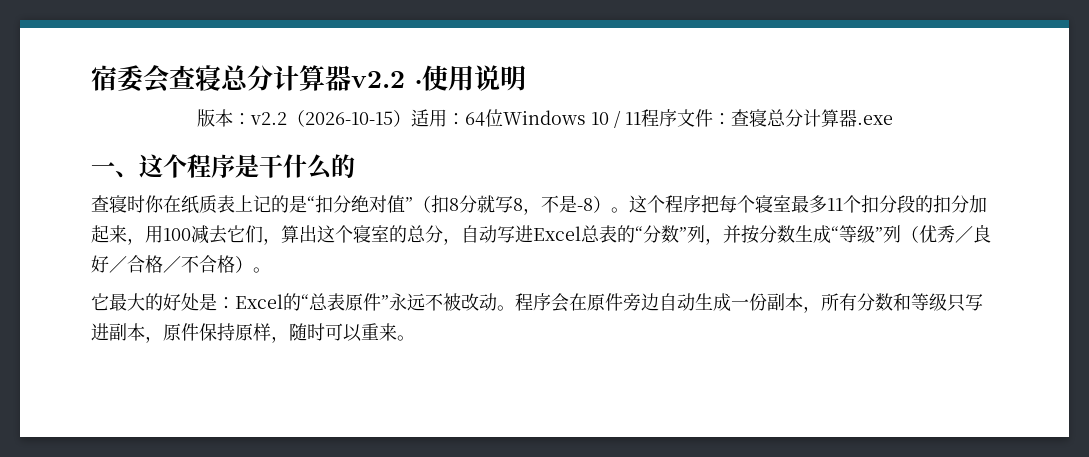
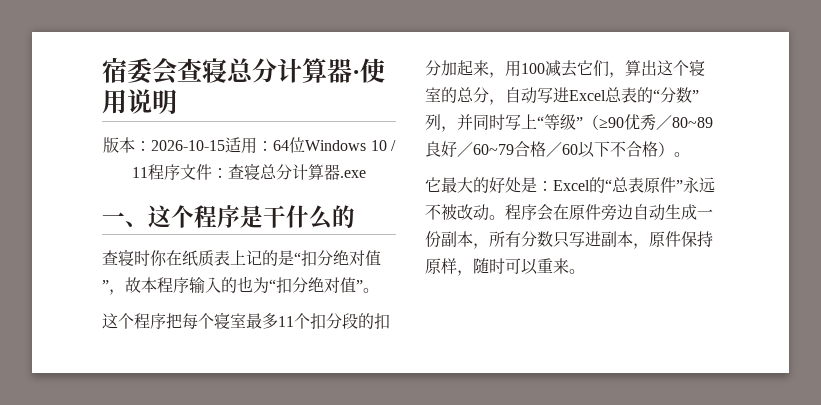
- 宿委会查寝总分计算器v2.2 ·使用说明
+ 宿委会查寝总分计算器·使用说明
- 版本：v2.2（2026-10-15）适用：64位Windows 10 / 11程序文件：查寝总分计算器.exe
+ 版本：2026-10-15适用：64位Windows 10 / 11程序文件：查寝总分计算器.exe
- 查寝时你在纸质表上记的是“扣分绝对值”（扣8分就写8，不是-8）。这个程序把每个寝室最多11个扣分段的扣分加起来，用100减去它们，算出这个寝室的总分，自动写进Excel总表的“分数”列，并按分数生成“等级”列（优秀／良好／合格／不合格）。
+ 查寝时你在纸质表上记的是“扣分绝对值”，故本程序输入的也为“扣分绝对值”。
+ 这个程序把每个寝室最多11个扣分段的扣分加起来，用100减去它们，算出这个寝室的总分，自动写进Excel总表的“分数”列，并同时写上“等级”（≥90优秀／80~89良好／60~79合格／60以下不合格）。
- 程序会在原件旁边自动生成一份副本，所有分数和等级只写进副本，原件保持原样，随时可以重来。
+ 程序会在原件旁边自动生成一份副本，所有分数只写进副本，原件保持原样，随时可以重来。

